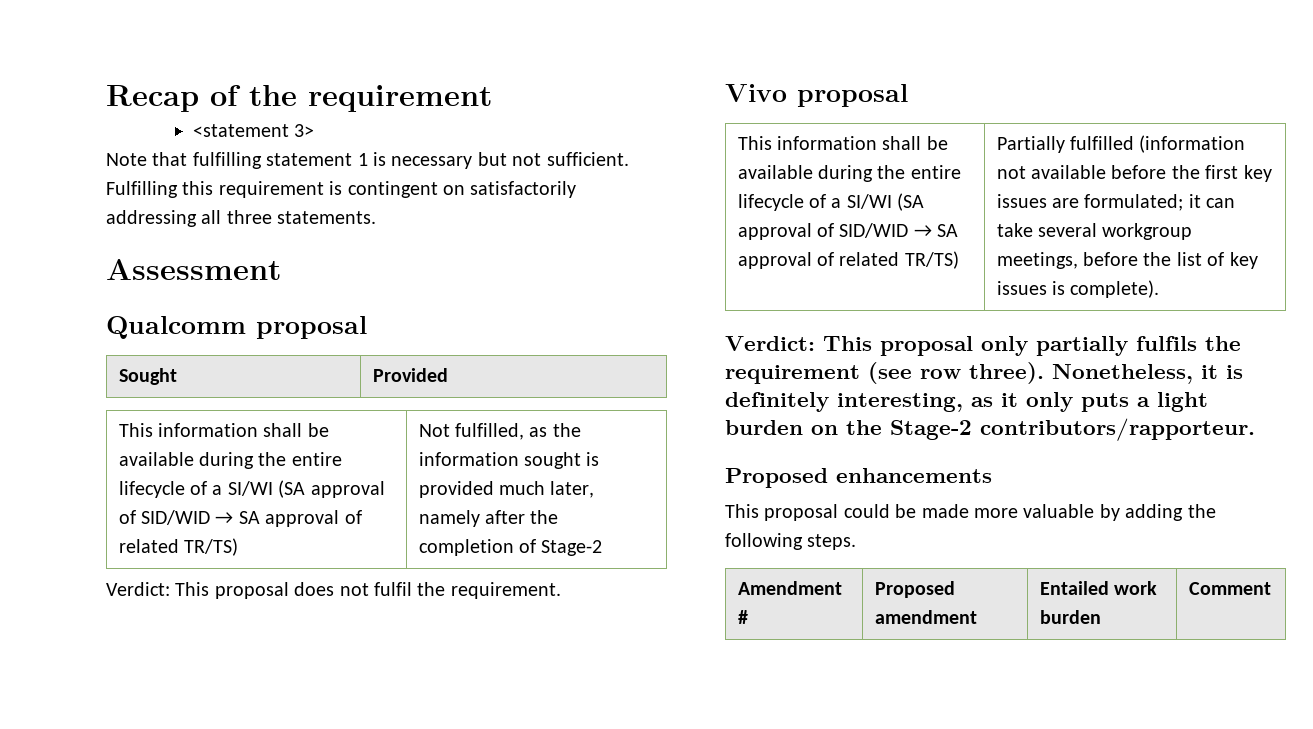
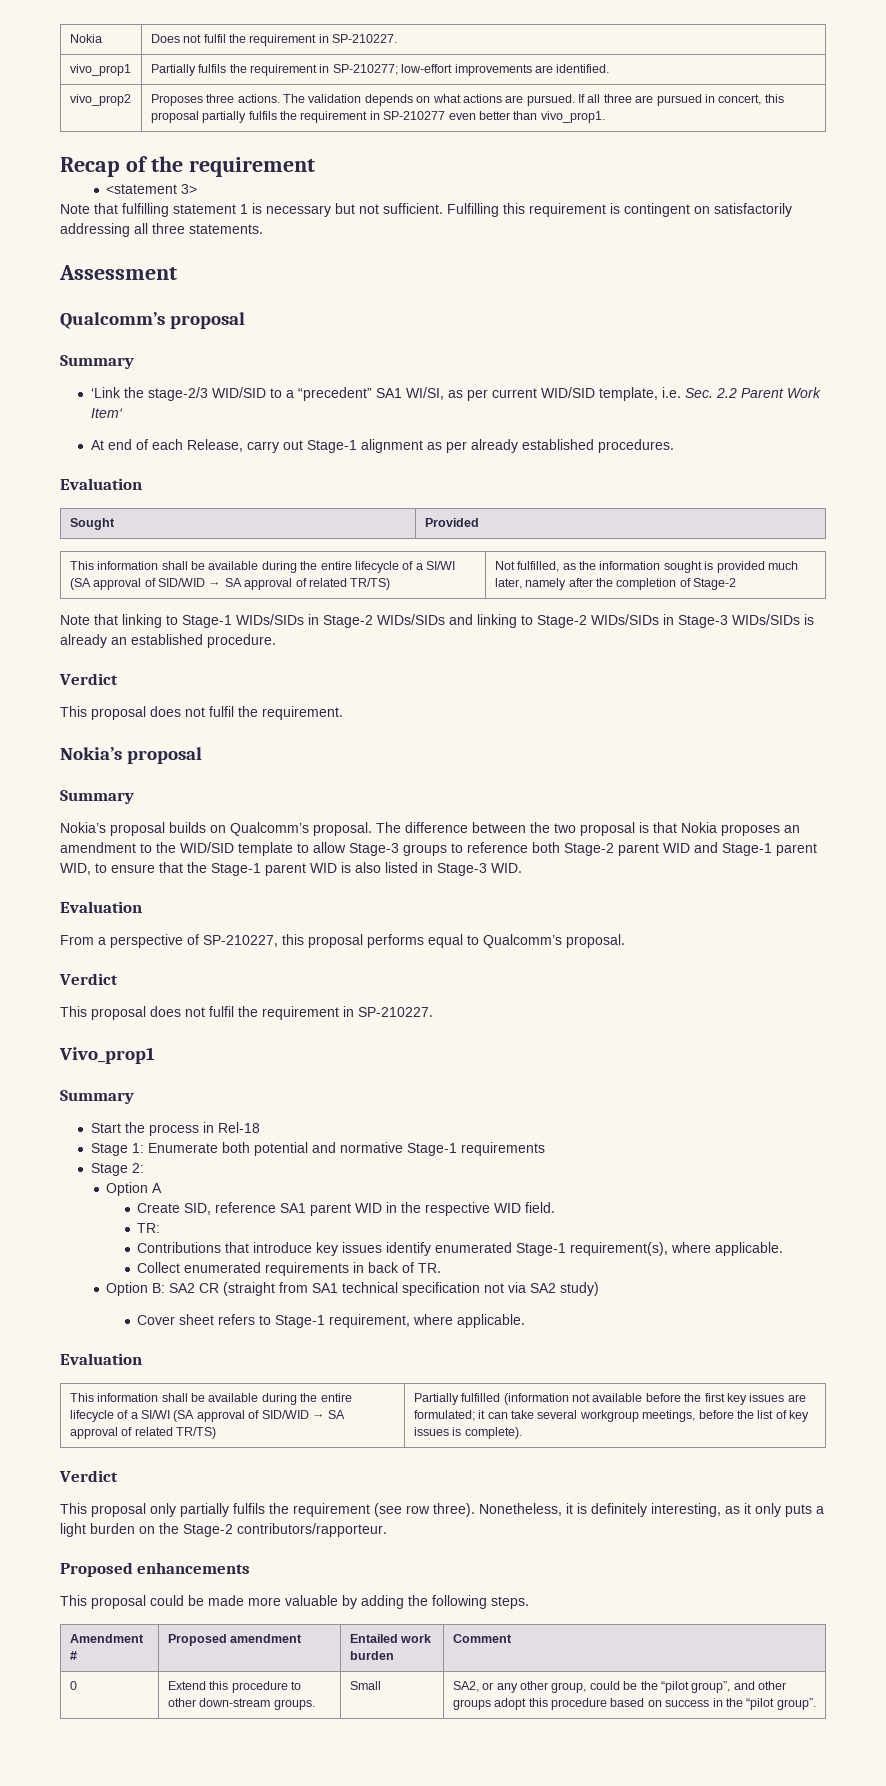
+ Nokia | Does not fulfil the requirement in SP-210227.
+ vivo_prop1 | Partially fulfils the requirement in SP-210277; low-effort improvements are identified.
+ vivo_prop2 | Proposes three actions. The validation depends on what actions are pursued. If all three are pursued in concert, this proposal partially fulfils the requirement in SP-210277 even better than vivo_prop1.
- Qualcomm proposal
+ Qualcomm’s proposal
+ Summary
+ ‘Link the stage-2/3 WID/SID to a “precedent” SA1 WI/SI, as per current WID/SID template, i.e. Sec. 2.2 Parent Work Item‘
+ At end of each Release, carry out Stage-1 alignment as per already established procedures.
+ Evaluation
- Verdict: This proposal does not fulfil the requirement.
- Vivo proposal
+ Note that linking to Stage-1 WIDs/SIDs in Stage-2 WIDs/SIDs and linking to Stage-2 WIDs/SIDs in Stage-3 WIDs/SIDs is already an established procedure.
+ Verdict
+ This proposal does not fulfil the requirement.
+ Nokia’s proposal
+ Summary
+ Nokia’s proposal builds on Qualcomm’s proposal. The difference between the two proposal is that Nokia proposes an amendment to the WID/SID template to allow Stage-3 groups to reference both Stage-2 parent WID and Stage-1 parent WID, to ensure that the Stage-1 parent WID is also listed in Stage-3 WID.
+ Evaluation
+ From a perspective of SP-210227, this proposal performs equal to Qualcomm’s proposal.
+ Verdict
+ This proposal does not fulfil the requirement in SP-210227.
+ Vivo_prop1
+ Summary
+ Start the process in Rel-18
+ Stage 1: Enumerate both potential and normative Stage-1 requirements
+ Stage 2:
+ Option A
+ Create SID, reference SA1 parent WID in the respective WID field.
+ TR:
+ Contributions that introduce key issues identify enumerated Stage-1 requirement(s), where applicable.
+ Collect enumerated requirements in back of TR.
+ Option B: SA2 CR (straight from SA1 technical specification not via SA2 study)
+ Cover sheet refers to Stage-1 requirement, where applicable.
+ Evaluation
  Partially fulfilled (information not available before the first key issues are formulated; it can take several workgroup meetings, before the list of key issues is complete).
- Verdict: This proposal only partially fulfils the requirement (see row three).
+ Verdict
+ This proposal only partially fulfils the requirement (see row three).
+ 0 | Extend this procedure to other down-stream groups. | Small | SA2, or any other group, could be the “pilot group”, and other groups adopt this procedure based on success in the “pilot group”.

